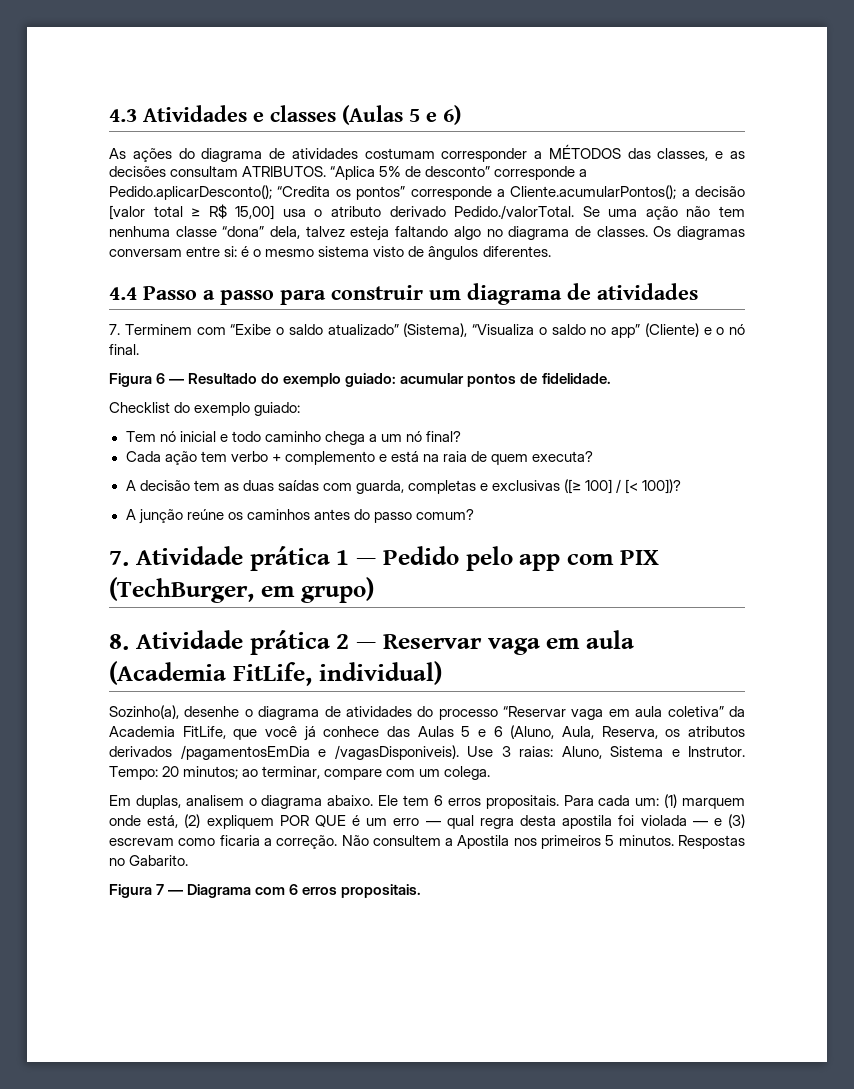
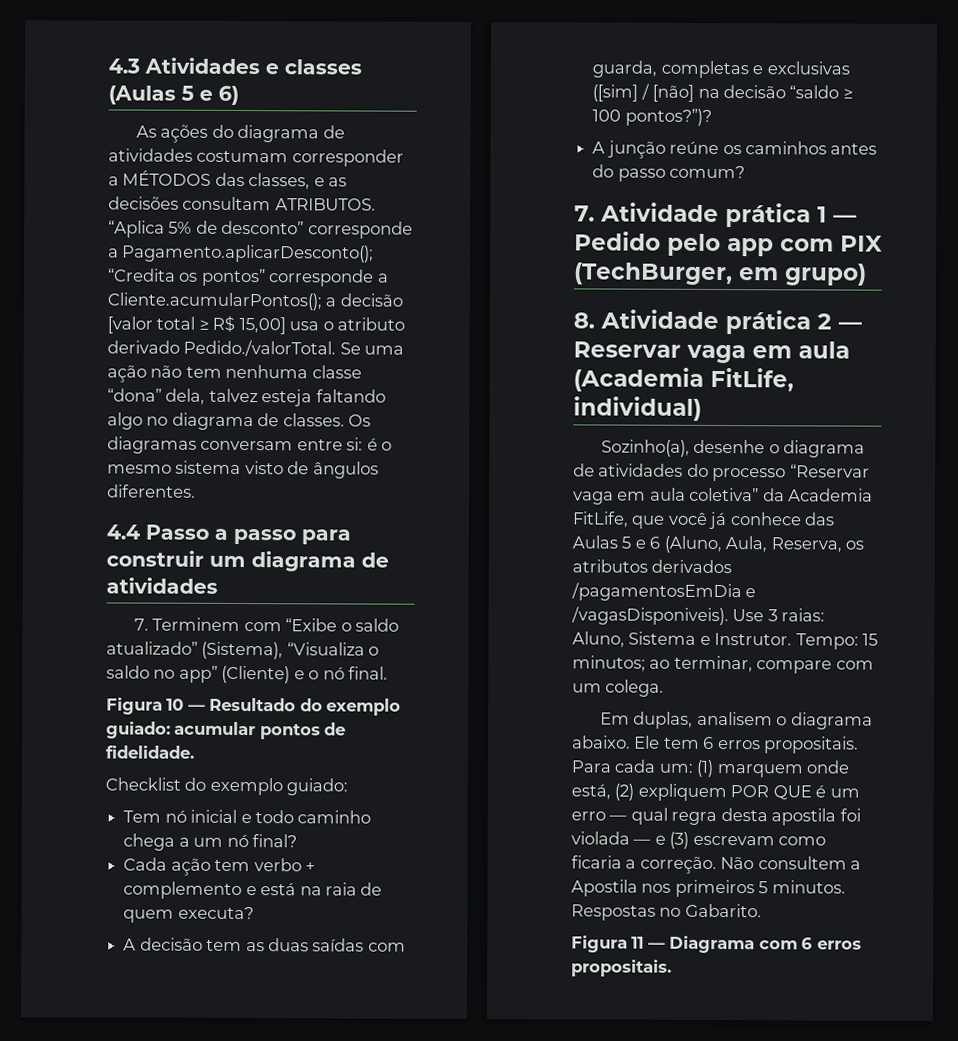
- “Aplica 5% de desconto” corresponde a Pedido.aplicarDesconto(); “Credita os pontos” corresponde a Cliente.acumularPontos(); a decisão [valor total ≥ R$ 15,00] usa o atributo derivado Pedido./valorTotal. Se uma ação não tem nenhuma classe “dona” dela, talvez esteja faltando algo no diagrama de classes.
+ “Aplica 5% de desconto” corresponde a Pagamento.aplicarDesconto(); “Credita os pontos” corresponde a Cliente.acumularPontos(); a decisão [valor total ≥ R$ 15,00] usa o atributo derivado Pedido./valorTotal. Se uma ação não tem nenhuma classe “dona” dela, talvez esteja faltando algo no diagrama de classes.
- Figura 6 — Resultado do exemplo guiado: acumular pontos de fidelidade.
+ Figura 10 — Resultado do exemplo guiado: acumular pontos de fidelidade.
- A decisão tem as duas saídas com guarda, completas e exclusivas ([≥ 100] / [< 100])?
+ A decisão tem as duas saídas com guarda, completas e exclusivas ([sim] / [não] na decisão “saldo ≥ 100 pontos?”)?
- Tempo: 20 minutos; ao terminar, compare com um colega.
+ Tempo: 15 minutos; ao terminar, compare com um colega.
- Figura 7 — Diagrama com 6 erros propositais.
+ Figura 11 — Diagrama com 6 erros propositais.

